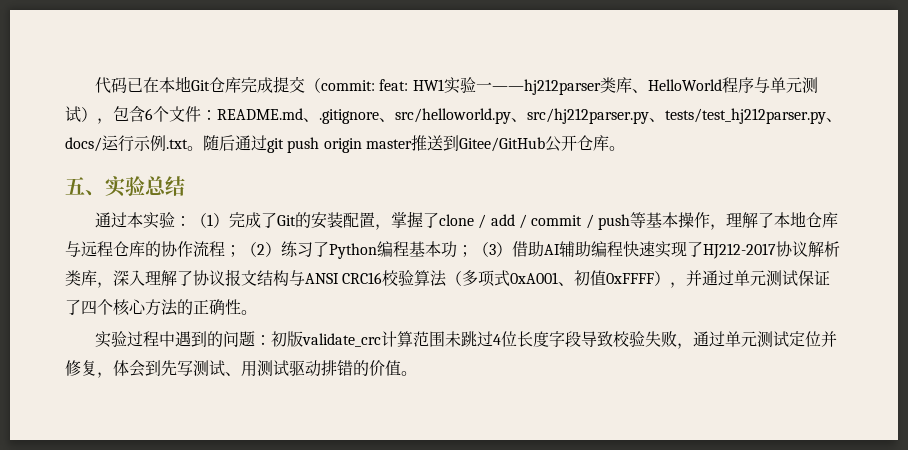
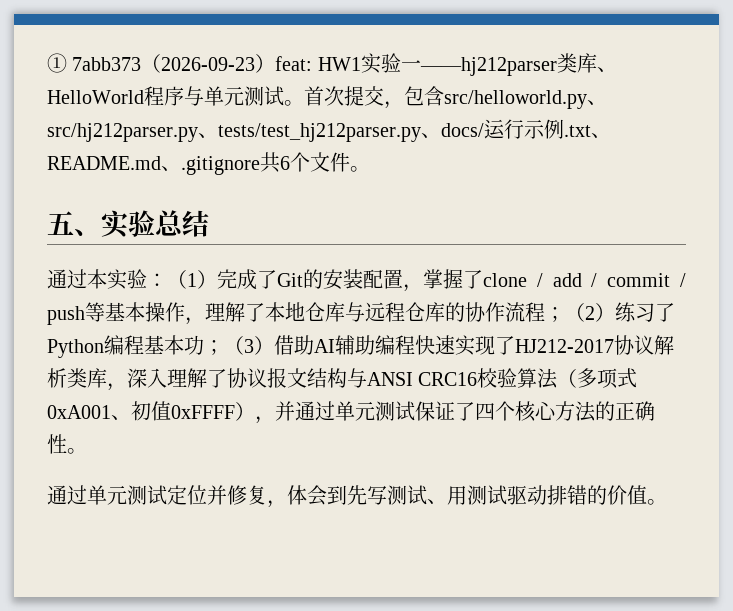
- 代码已在本地Git仓库完成提交（commit: feat: HW1实验一——hj212parser类库、HelloWorld程序与单元测试），包含6个文件：README.md、.gitignore、src/helloworld.py、src/hj212parser.py、tests/test_hj212parser.py、docs/运行示例.txt。随后通过git push origin master推送到Gitee/GitHub公开仓库。
+ ① 7abb373（2026-09-23）feat: HW1实验一——hj212parser类库、HelloWorld程序与单元测试。首次提交，包含src/helloworld.py、src/hj212parser.py、tests/test_hj212parser.py、docs/运行示例.txt、README.md、.gitignore共6个文件。
- 实验过程中遇到的问题：初版validate_crc计算范围未跳过4位长度字段导致校验失败，通过单元测试定位并修复，体会到先写测试、用测试驱动排错的价值。
+ 通过单元测试定位并修复，体会到先写测试、用测试驱动排错的价值。

